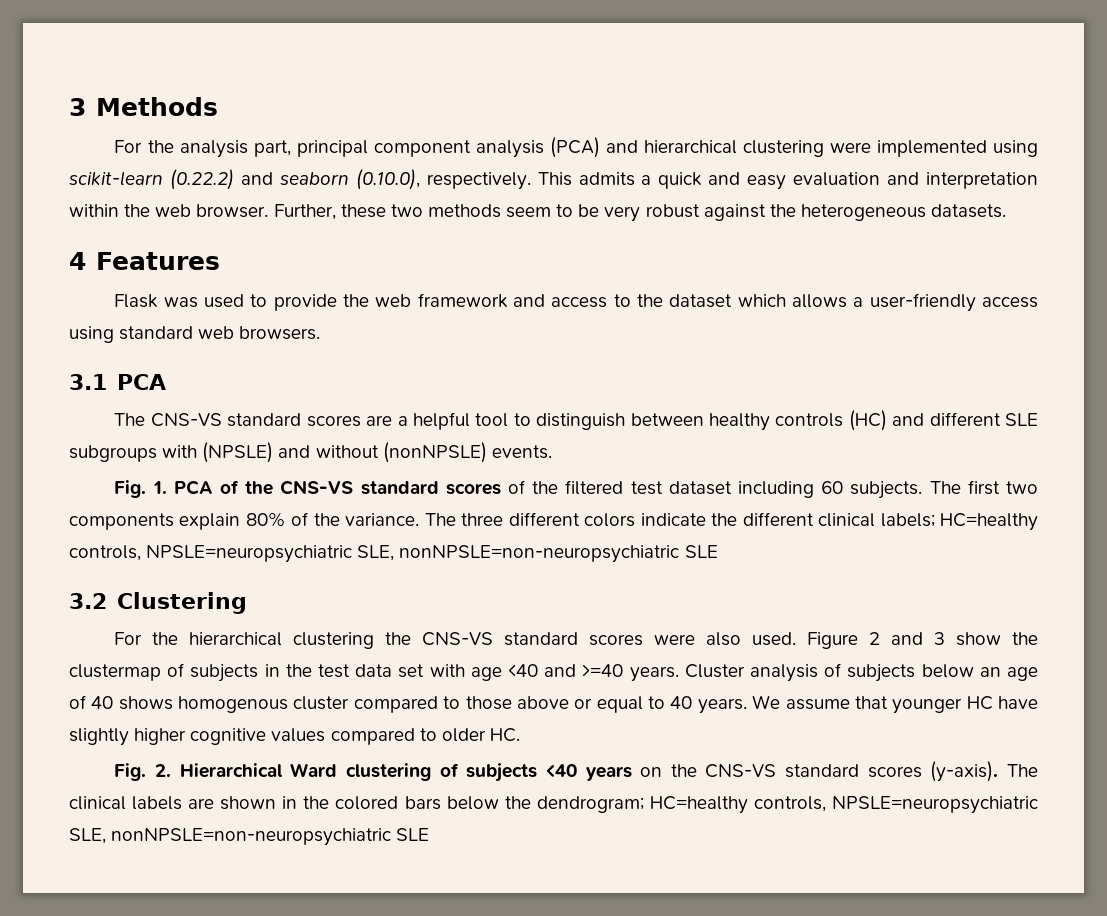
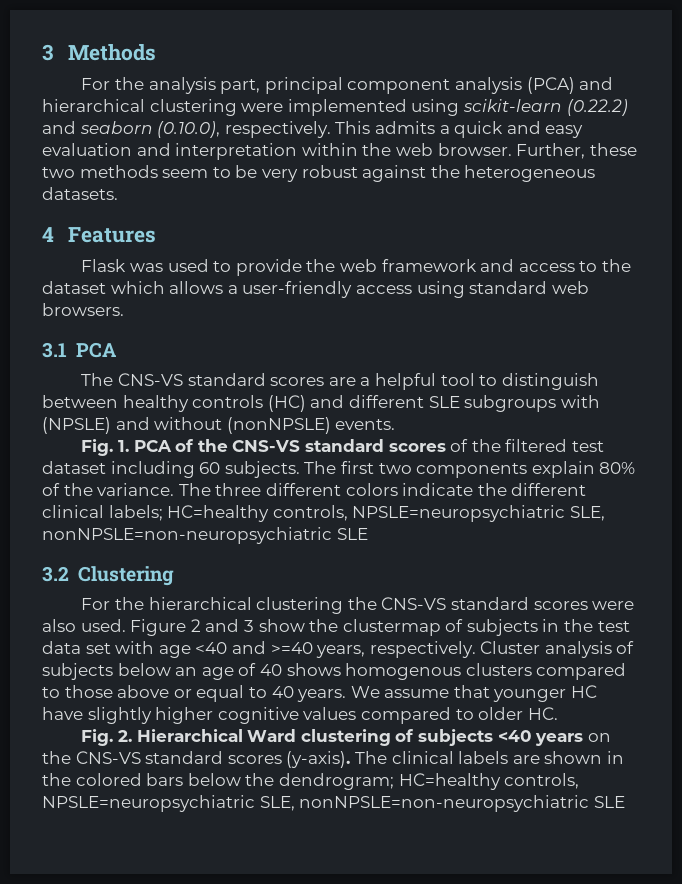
- Figure 2 and 3 show the clustermap of subjects in the test data set with age <40 and >=40 years.
+ Figure 2 and 3 show the clustermap of subjects in the test data set with age <40 and >=40 years, respectively.
- Cluster analysis of subjects below an age of 40 shows homogenous cluster compared to those above or equal to 40 years.
+ Cluster analysis of subjects below an age of 40 shows homogenous clusters compared to those above or equal to 40 years.

